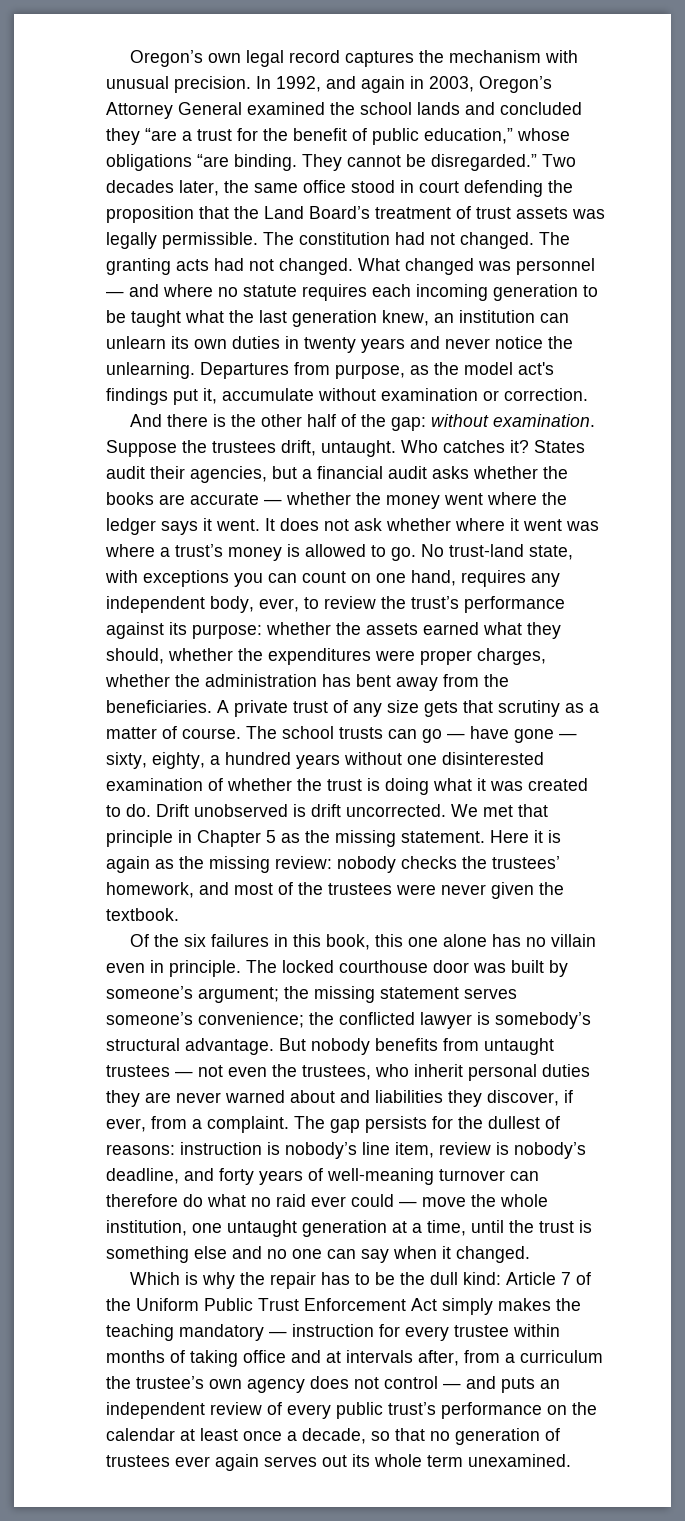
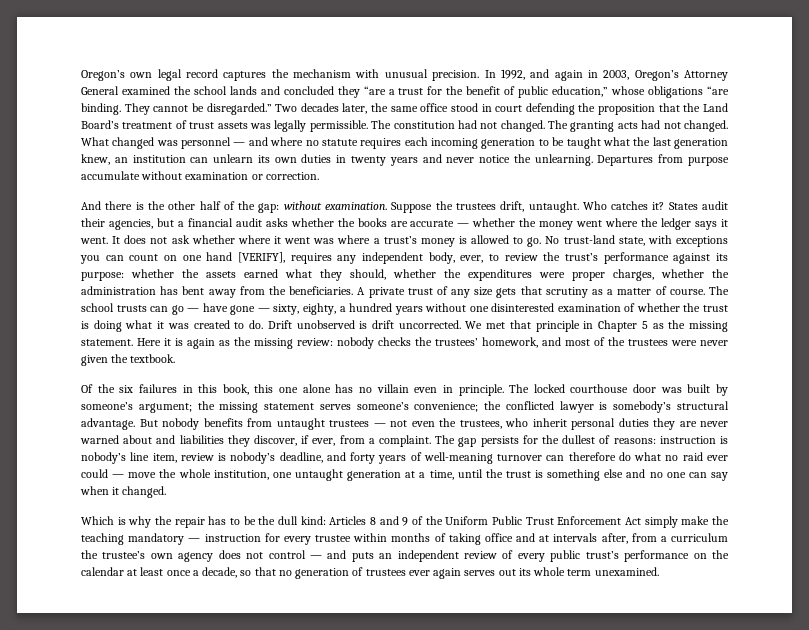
- Departures from purpose, as the model act's findings put it, accumulate without examination or correction.
+ Departures from purpose accumulate without examination or correction.
- No trust-land state, with exceptions you can count on one hand, requires any independent body, ever, to review the trust’s performance against its purpose: whether the assets earned what they should, whether the expenditures were proper charges, whether the administration has bent away from the beneficiaries.
+ No trust-land state, with exceptions you can count on one hand [VERIFY], requires any independent body, ever, to review the trust’s performance against its purpose: whether the assets earned what they should, whether the expenditures were proper charges, whether the administration has bent away from the beneficiaries.
- Article 7 of the Uniform Public Trust Enforcement Act simply makes the teaching mandatory — instruction for every trustee within months of taking office and at intervals after, from a curriculum the trustee’s own agency does not control — and puts an independent review of every public trust’s performance on the calendar at least once a decade, so that no generation of trustees ever again serves out its whole term unexamined.
+ Articles 8 and 9 of the Uniform Public Trust Enforcement Act simply make the teaching mandatory — instruction for every trustee within months of taking office and at intervals after, from a curriculum the trustee’s own agency does not control — and puts an independent review of every public trust’s performance on the calendar at least once a decade, so that no generation of trustees ever again serves out its whole term unexamined.

